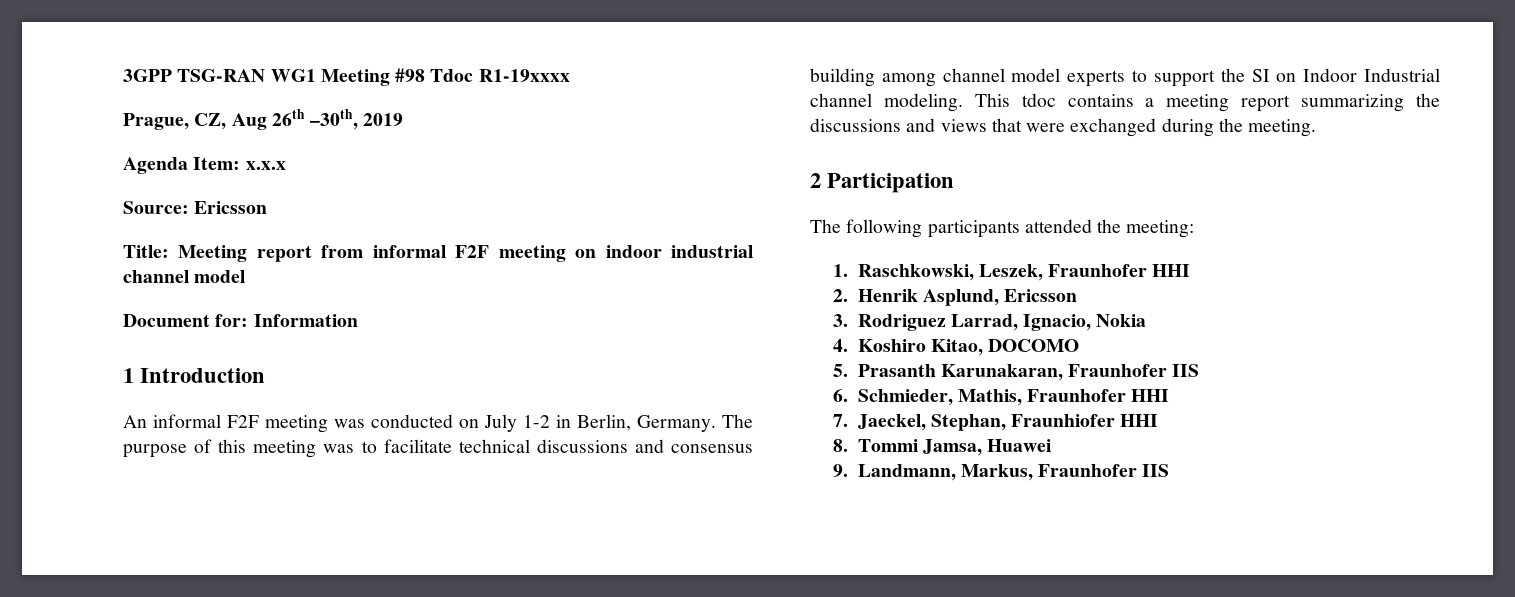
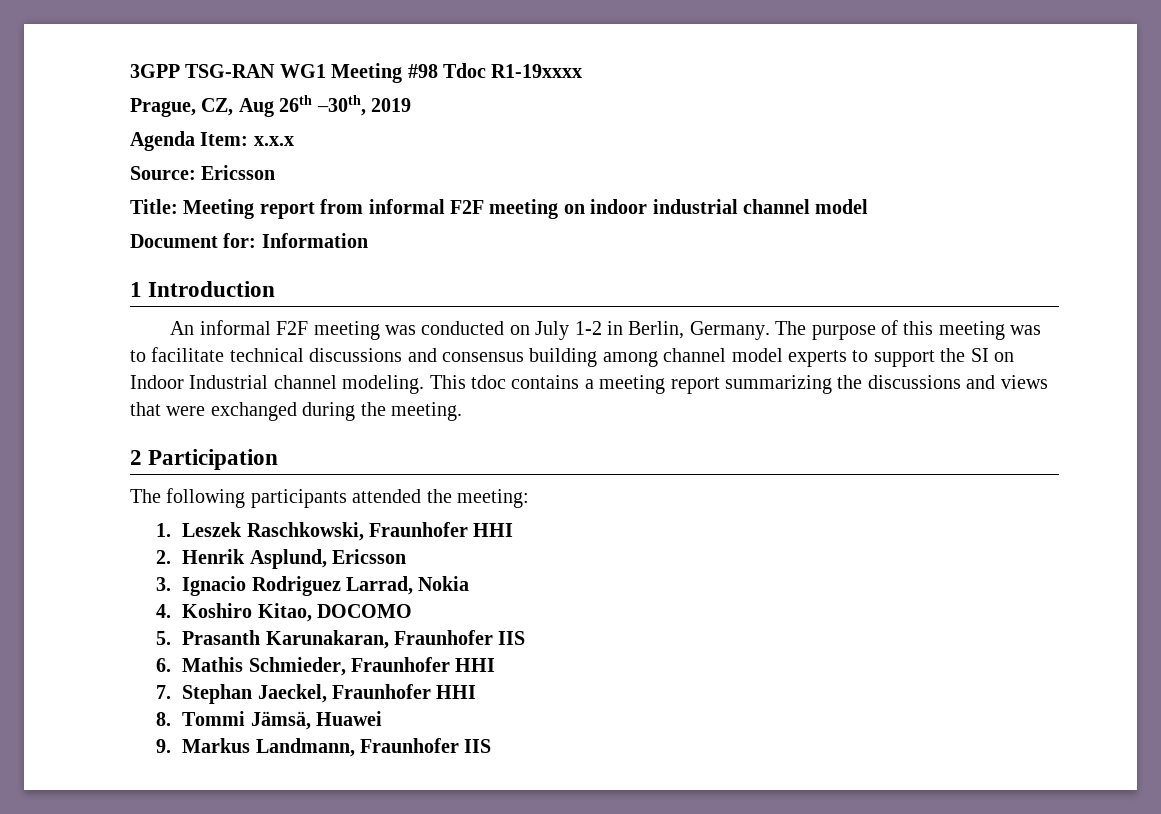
- 1. Raschkowski, Leszek, Fraunhofer HHI
+ 1. Leszek Raschkowski, Fraunhofer HHI
- 3. Rodriguez Larrad, Ignacio, Nokia
+ 3. Ignacio Rodriguez Larrad, Nokia
- 6. Schmieder, Mathis, Fraunhofer HHI
+ 6. Mathis Schmieder, Fraunhofer HHI
- 7. Jaeckel, Stephan, Fraunhiofer HHI
+ 7. Stephan Jaeckel, Fraunhofer HHI
- 8. Tommi Jamsa, Huawei
+ 8. Tommi Jämsä, Huawei
- 9. Landmann, Markus, Fraunhofer IIS
+ 9. Markus Landmann, Fraunhofer IIS

